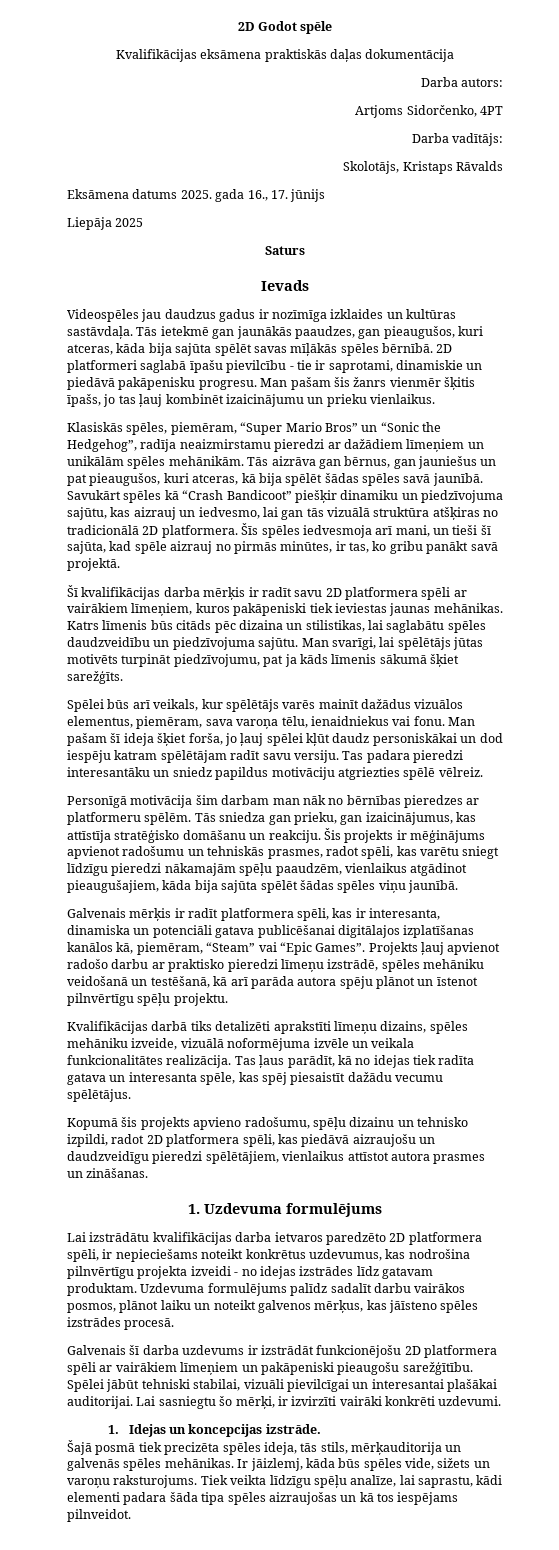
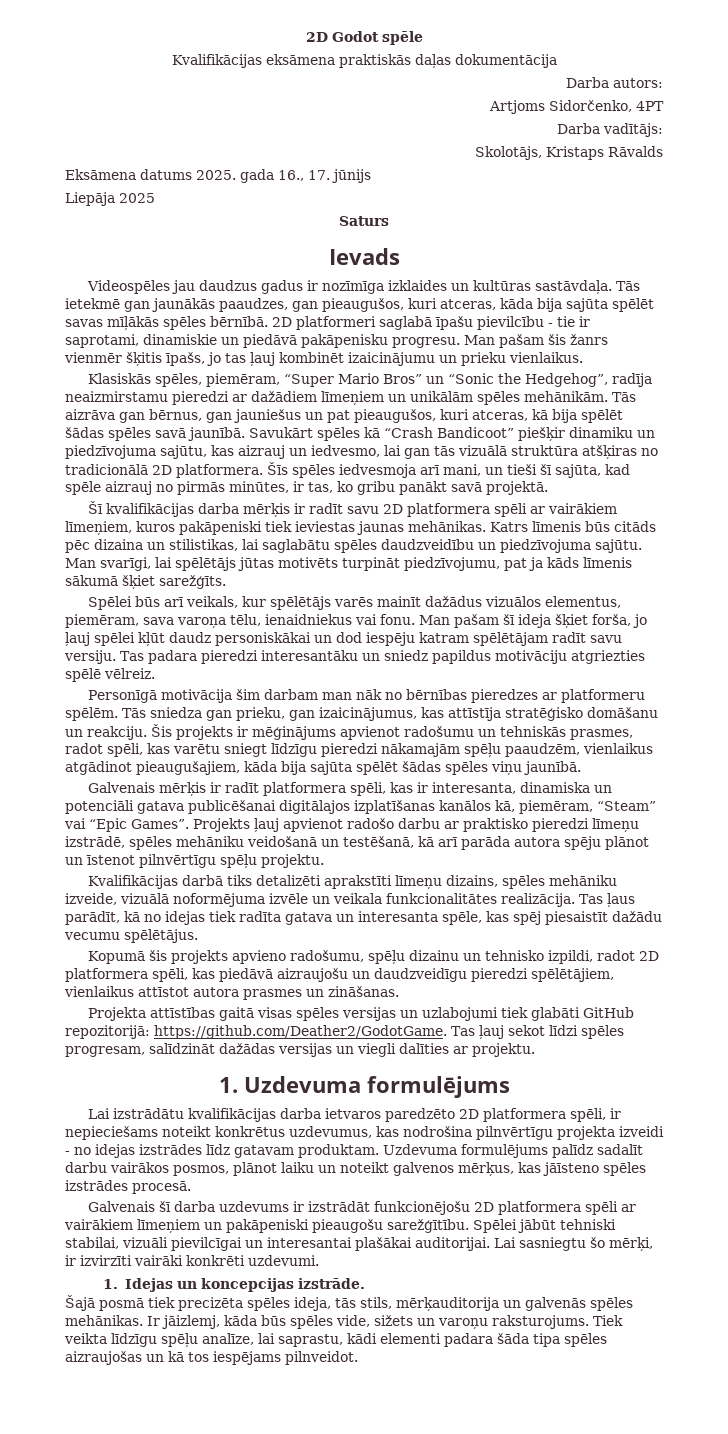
+ Projekta attīstības gaitā visas spēles versijas un uzlabojumi tiek glabāti GitHub repozitorijā: https://github.com/Deather2/GodotGame. Tas ļauj sekot līdzi spēles progresam, salīdzināt dažādas versijas un viegli dalīties ar projektu.

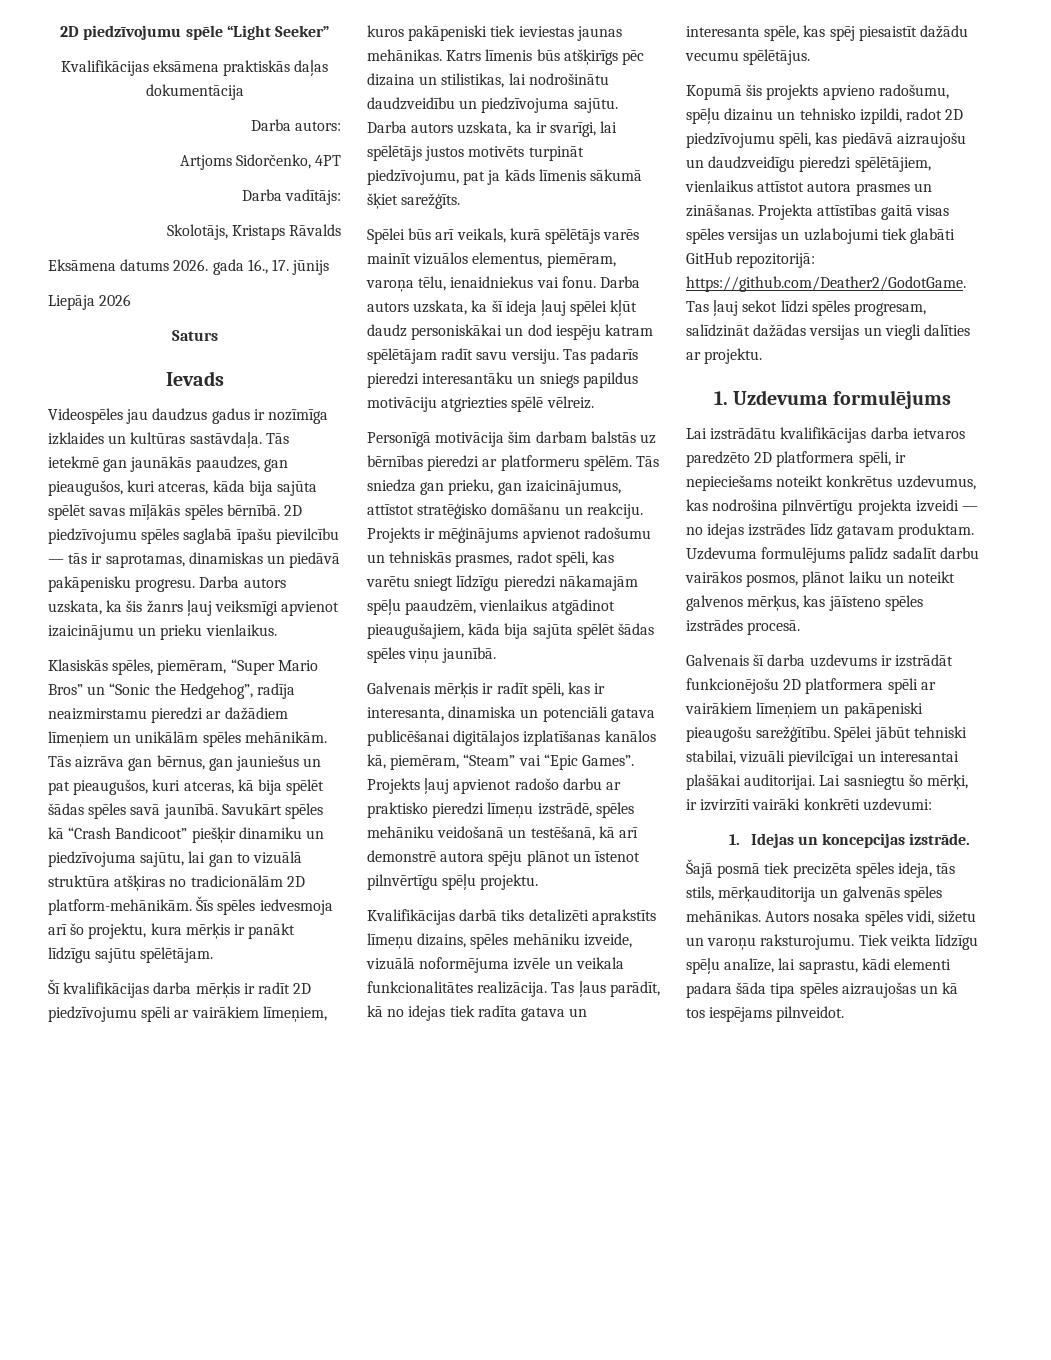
- 2D Godot spēle
+ 2D piedzīvojumu spēle “Light Seeker”
- Eksāmena datums 2025. gada 16., 17. jūnijs
+ Eksāmena datums 2026. gada 16., 17. jūnijs
- Liepāja 2025
+ Liepāja 2026
- 2D platformeri saglabā īpašu pievilcību - tie ir saprotami, dinamiskie un piedāvā pakāpenisku progresu. Man pašam šis žanrs vienmēr šķitis īpašs, jo tas ļauj kombinēt izaicinājumu un prieku vienlaikus.
+ 2D piedzīvojumu spēles saglabā īpašu pievilcību — tās ir saprotamas, dinamiskas un piedāvā pakāpenisku progresu. Darba autors uzskata, ka šis žanrs ļauj veiksmīgi apvienot izaicinājumu un prieku vienlaikus.
- Savukārt spēles kā “Crash Bandicoot” piešķir dinamiku un piedzīvojuma sajūtu, kas aizrauj un iedvesmo, lai gan tās vizuālā struktūra atšķiras no tradicionālā 2D platformera.
+ Savukārt spēles kā “Crash Bandicoot” piešķir dinamiku un piedzīvojuma sajūtu, lai gan to vizuālā struktūra atšķiras no tradicionālām 2D platform-mehānikām.
- Šīs spēles iedvesmoja arī mani, un tieši šī sajūta, kad spēle aizrauj no pirmās minūtes, ir tas, ko gribu panākt savā projektā.
+ Šīs spēles iedvesmoja arī šo projektu, kura mērķis ir panākt līdzīgu sajūtu spēlētājam.
- Šī kvalifikācijas darba mērķis ir radīt savu 2D platformera spēli ar vairākiem līmeņiem, kuros pakāpeniski tiek ieviestas jaunas mehānikas.
+ Šī kvalifikācijas darba mērķis ir radīt 2D piedzīvojumu spēli ar vairākiem līmeņiem, kuros pakāpeniski tiek ieviestas jaunas mehānikas.
- Katrs līmenis būs citāds pēc dizaina un stilistikas, lai saglabātu spēles daudzveidību un piedzīvojuma sajūtu.
+ Katrs līmenis būs atšķirīgs pēc dizaina un stilistikas, lai nodrošinātu daudzveidību un piedzīvojuma sajūtu.
- Man svarīgi, lai spēlētājs jūtas motivēts turpināt piedzīvojumu, pat ja kāds līmenis sākumā šķiet sarežģīts.
+ Darba autors uzskata, ka ir svarīgi, lai spēlētājs justos motivēts turpināt piedzīvojumu, pat ja kāds līmenis sākumā šķiet sarežģīts.
- Spēlei būs arī veikals, kur spēlētājs varēs mainīt dažādus vizuālos elementus, piemēram, sava varoņa tēlu, ienaidniekus vai fonu.
+ Spēlei būs arī veikals, kurā spēlētājs varēs mainīt vizuālos elementus, piemēram, varoņa tēlu, ienaidniekus vai fonu.
- Man pašam šī ideja šķiet forša, jo ļauj spēlei kļūt daudz personiskākai un dod iespēju katram spēlētājam radīt savu versiju.
+ Darba autors uzskata, ka šī ideja ļauj spēlei kļūt daudz personiskākai un dod iespēju katram spēlētājam radīt savu versiju.
- Tas padara pieredzi interesantāku un sniedz papildus motivāciju atgriezties spēlē vēlreiz.
+ Tas padarīs pieredzi interesantāku un sniegs papildus motivāciju atgriezties spēlē vēlreiz.
- Personīgā motivācija šim darbam man nāk no bērnības pieredzes ar platformeru spēlēm.
+ Personīgā motivācija šim darbam balstās uz bērnības pieredzi ar platformeru spēlēm.
- Tās sniedza gan prieku, gan izaicinājumus, kas attīstīja stratēģisko domāšanu un reakciju.
+ Tās sniedza gan prieku, gan izaicinājumus, attīstot stratēģisko domāšanu un reakciju.
- Šis projekts ir mēģinājums apvienot radošumu un tehniskās prasmes, radot spēli, kas varētu sniegt līdzīgu pieredzi nākamajām spēļu paaudzēm, vienlaikus atgādinot pieaugušajiem, kāda bija sajūta spēlēt šādas spēles viņu jaunībā.
+ Projekts ir mēģinājums apvienot radošumu un tehniskās prasmes, radot spēli, kas varētu sniegt līdzīgu pieredzi nākamajām spēļu paaudzēm, vienlaikus atgādinot pieaugušajiem, kāda bija sajūta spēlēt šādas spēles viņu jaunībā.
- Galvenais mērķis ir radīt platformera spēli, kas ir interesanta, dinamiska un potenciāli gatava publicēšanai digitālajos izplatīšanas kanālos kā, piemēram, “Steam” vai “Epic Games”.
+ Galvenais mērķis ir radīt spēli, kas ir interesanta, dinamiska un potenciāli gatava publicēšanai digitālajos izplatīšanas kanālos kā, piemēram, “Steam” vai “Epic Games”.
- Projekts ļauj apvienot radošo darbu ar praktisko pieredzi līmeņu izstrādē, spēles mehāniku veidošanā un testēšanā, kā arī parāda autora spēju plānot un īstenot pilnvērtīgu spēļu projektu.
+ Projekts ļauj apvienot radošo darbu ar praktisko pieredzi līmeņu izstrādē, spēles mehāniku veidošanā un testēšanā, kā arī demonstrē autora spēju plānot un īstenot pilnvērtīgu spēļu projektu.
- Kvalifikācijas darbā tiks detalizēti aprakstīti līmeņu dizains, spēles mehāniku izveide, vizuālā noformējuma izvēle un veikala funkcionalitātes realizācija.
+ Kvalifikācijas darbā tiks detalizēti aprakstīts līmeņu dizains, spēles mehāniku izveide, vizuālā noformējuma izvēle un veikala funkcionalitātes realizācija.
- Kopumā šis projekts apvieno radošumu, spēļu dizainu un tehnisko izpildi, radot 2D platformera spēli, kas piedāvā aizraujošu un daudzveidīgu pieredzi spēlētājiem, vienlaikus attīstot autora prasmes un zināšanas.
- Projekta attīstības gaitā visas spēles versijas un uzlabojumi tiek glabāti GitHub repozitorijā: https://github.com/Deather2/GodotGame. Tas ļauj sekot līdzi spēles progresam, salīdzināt dažādas versijas un viegli dalīties ar projektu.
+ Kopumā šis projekts apvieno radošumu, spēļu dizainu un tehnisko izpildi, radot 2D piedzīvojumu spēli, kas piedāvā aizraujošu un daudzveidīgu pieredzi spēlētājiem, vienlaikus attīstot autora prasmes un zināšanas. Projekta attīstības gaitā visas spēles versijas un uzlabojumi tiek glabāti GitHub repozitorijā: https://github.com/Deather2/GodotGame. Tas ļauj sekot līdzi spēles progresam, salīdzināt dažādas versijas un viegli dalīties ar projektu.
- Lai izstrādātu kvalifikācijas darba ietvaros paredzēto 2D platformera spēli, ir nepieciešams noteikt konkrētus uzdevumus, kas nodrošina pilnvērtīgu projekta izveidi - no idejas izstrādes līdz gatavam produktam.
+ Lai izstrādātu kvalifikācijas darba ietvaros paredzēto 2D platformera spēli, ir nepieciešams noteikt konkrētus uzdevumus, kas nodrošina pilnvērtīgu projekta izveidi — no idejas izstrādes līdz gatavam produktam.
- Lai sasniegtu šo mērķi, ir izvirzīti vairāki konkrēti uzdevumi.
+ Lai sasniegtu šo mērķi, ir izvirzīti vairāki konkrēti uzdevumi:
- Ir jāizlemj, kāda būs spēles vide, sižets un varoņu raksturojums.
+ Autors nosaka spēles vidi, sižetu un varoņu raksturojumu.

